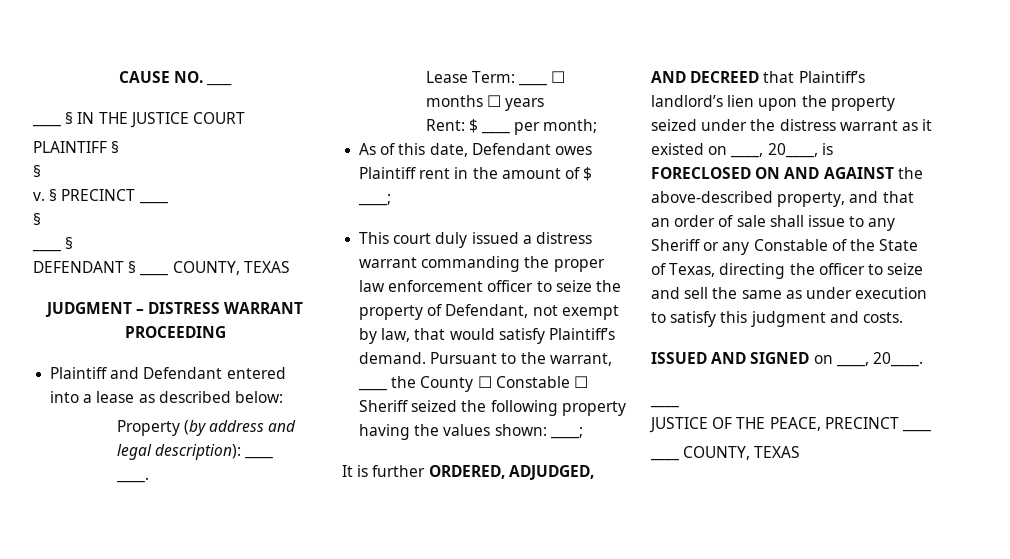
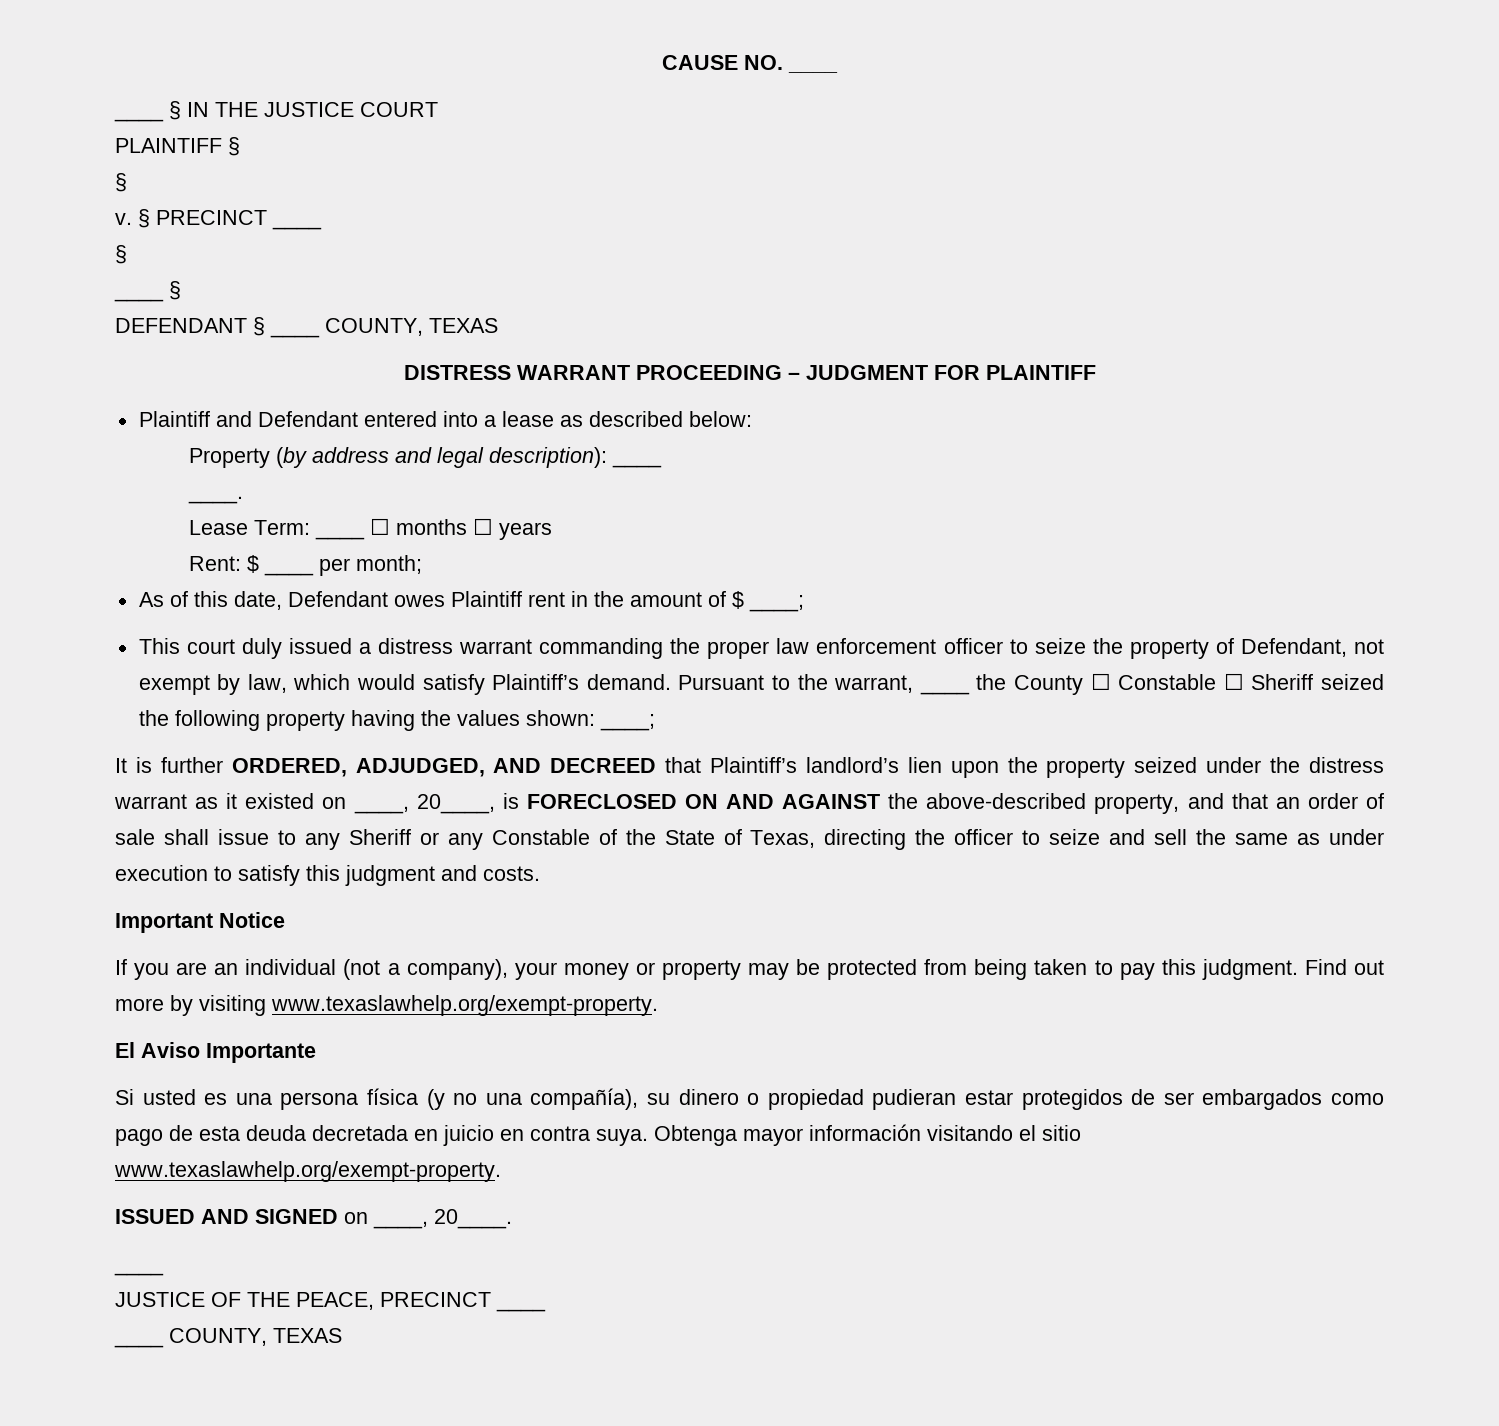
- JUDGMENT – DISTRESS WARRANT PROCEEDING
+ DISTRESS WARRANT PROCEEDING – JUDGMENT FOR PLAINTIFF
- This court duly issued a distress warrant commanding the proper law enforcement officer to seize the property of Defendant, not exempt by law, that would satisfy Plaintiff’s demand.
+ This court duly issued a distress warrant commanding the proper law enforcement officer to seize the property of Defendant, not exempt by law, which would satisfy Plaintiff’s demand.
+ Important Notice
+ If you are an individual (not a company), your money or property may be protected from being taken to pay this judgment. Find out more by visiting www.texaslawhelp.org/exempt-property.
+ El Aviso Importante
+ Si usted es una persona física (y no una compañía), su dinero o propiedad pudieran estar protegidos de ser embargados como pago de esta deuda decretada en juicio en contra suya. Obtenga mayor información visitando el sitio www.texaslawhelp.org/exempt-property.

